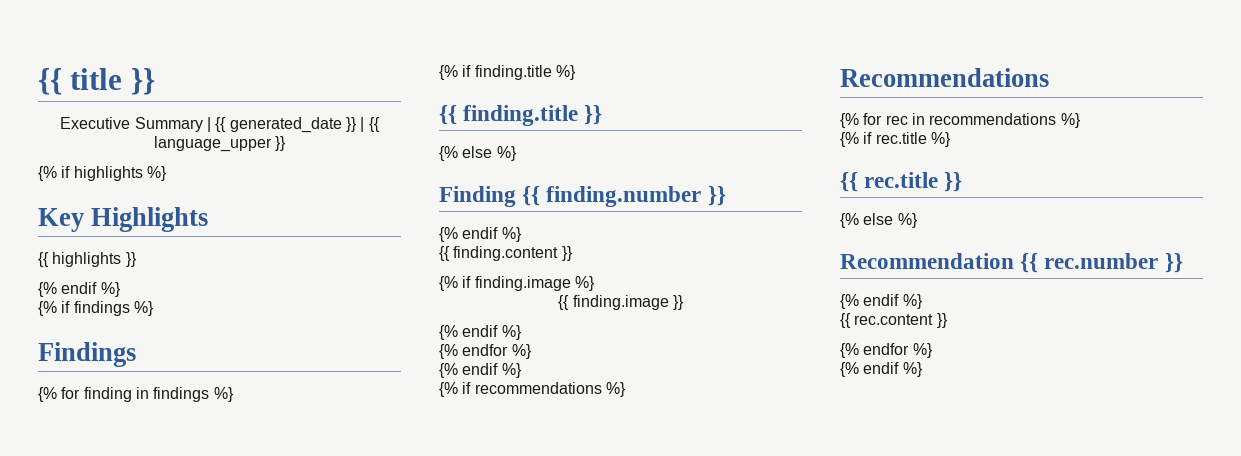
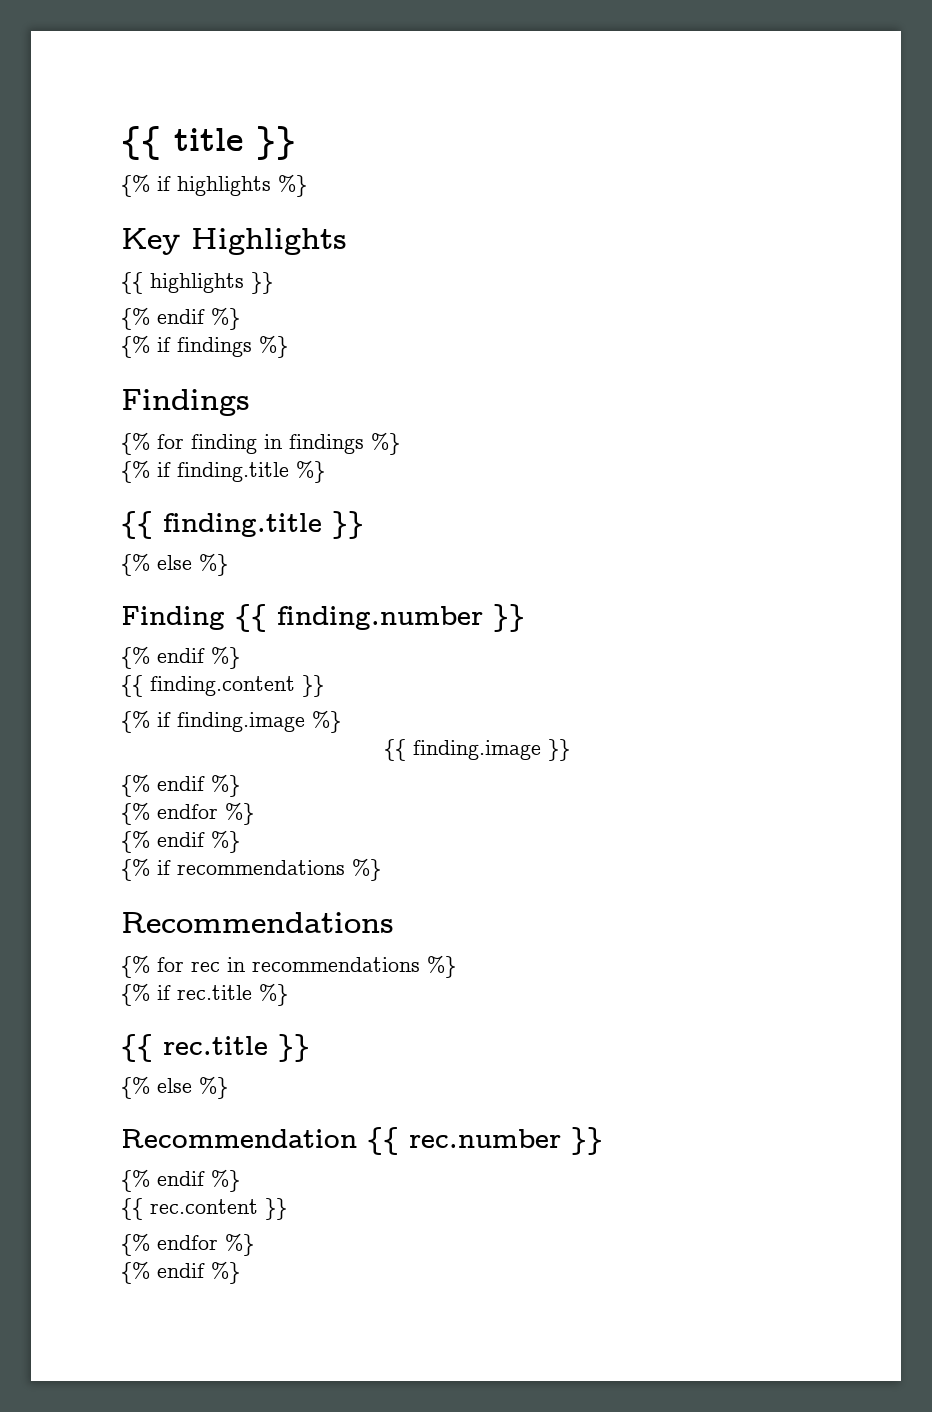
- Executive Summary | {{ generated_date }} | {{ language_upper }}

